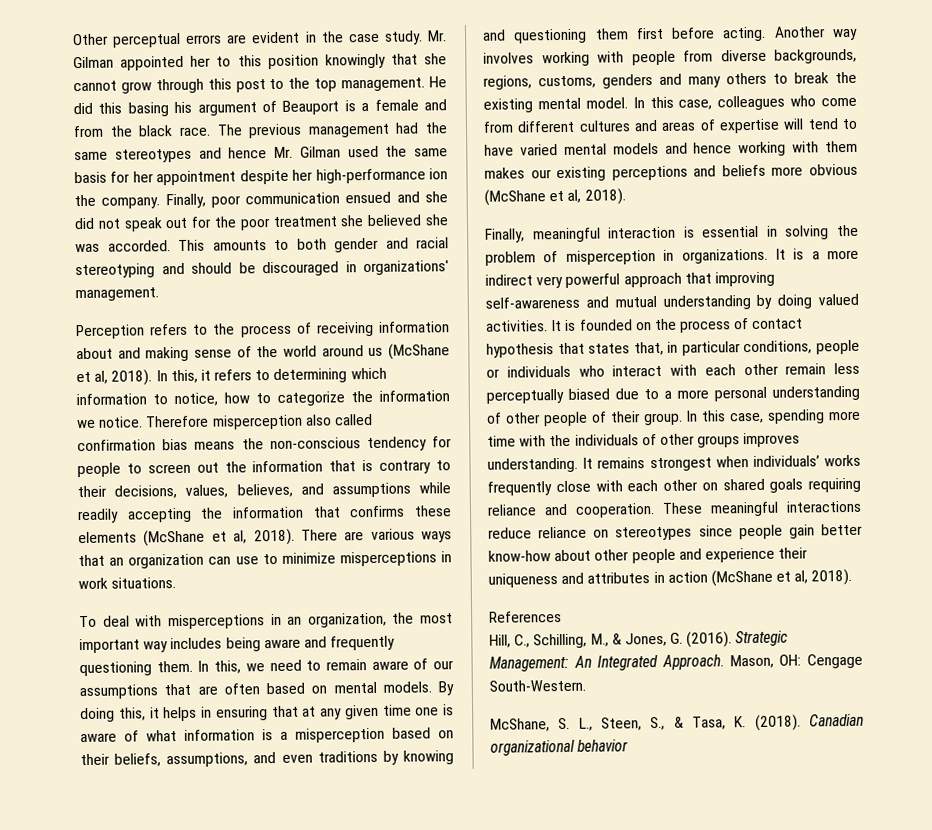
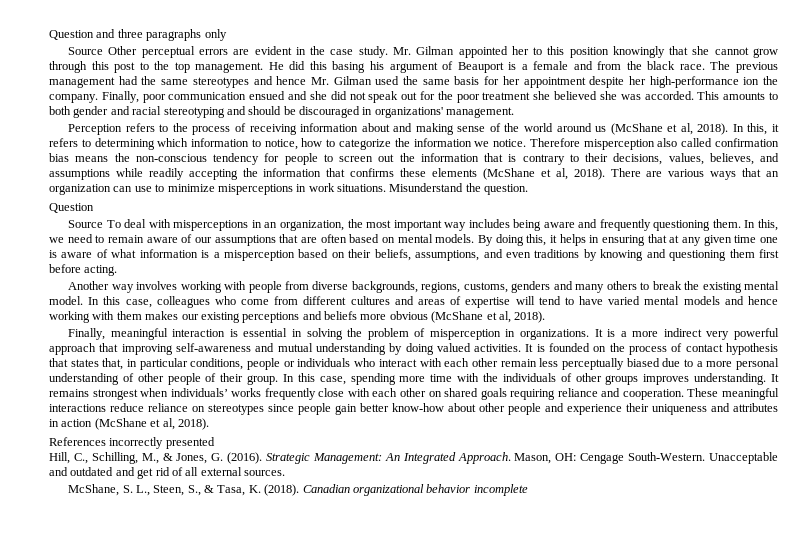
- Other perceptual errors are evident in the case study.
+ Question and three paragraphs only
+ Source Other perceptual errors are evident in the case study.
- There are various ways that an organization can use to minimize misperceptions in work situations.
- To deal with misperceptions in an organization, the most important way includes being aware and frequently questioning them.
+ There are various ways that an organization can use to minimize misperceptions in work situations. Misunderstand the question.
+ Question
+ Source To deal with misperceptions in an organization, the most important way includes being aware and frequently questioning them.
- By doing this, it helps in ensuring that at any given time one is aware of what information is a misperception based on their beliefs, assumptions, and even traditions by knowing and questioning them first before acting. Another way involves working with people from diverse backgrounds, regions, customs, genders and many others to break the existing mental model.
+ By doing this, it helps in ensuring that at any given time one is aware of what information is a misperception based on their beliefs, assumptions, and even traditions by knowing and questioning them first before acting.
+ Another way involves working with people from diverse backgrounds, regions, customs, genders and many others to break the existing mental model.
- References
+ References incorrectly presented
+ Unacceptable and outdated and get rid of all external sources.
- Canadian organizational behavior
+ Canadian organizational behavior incomplete

